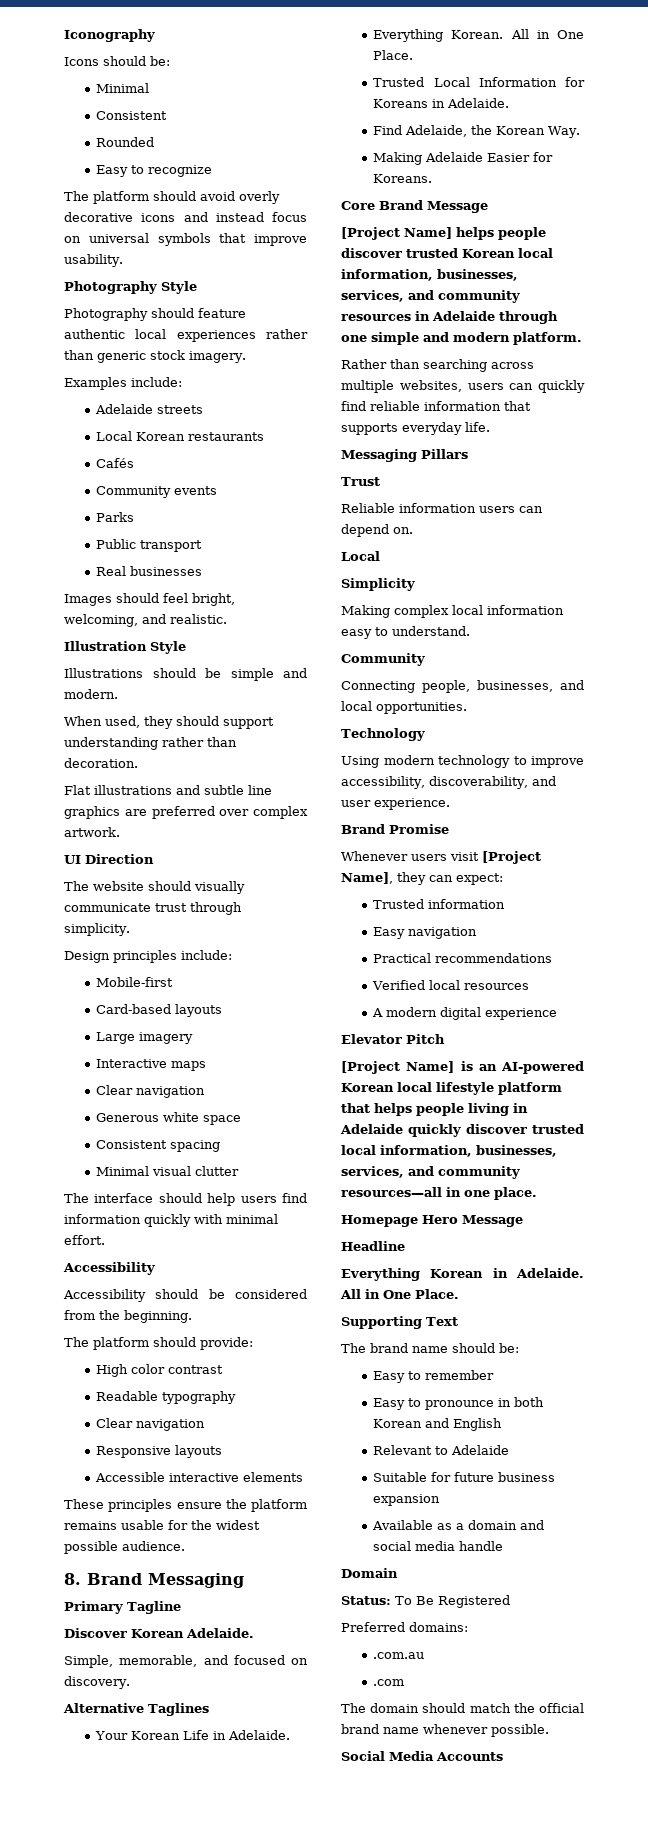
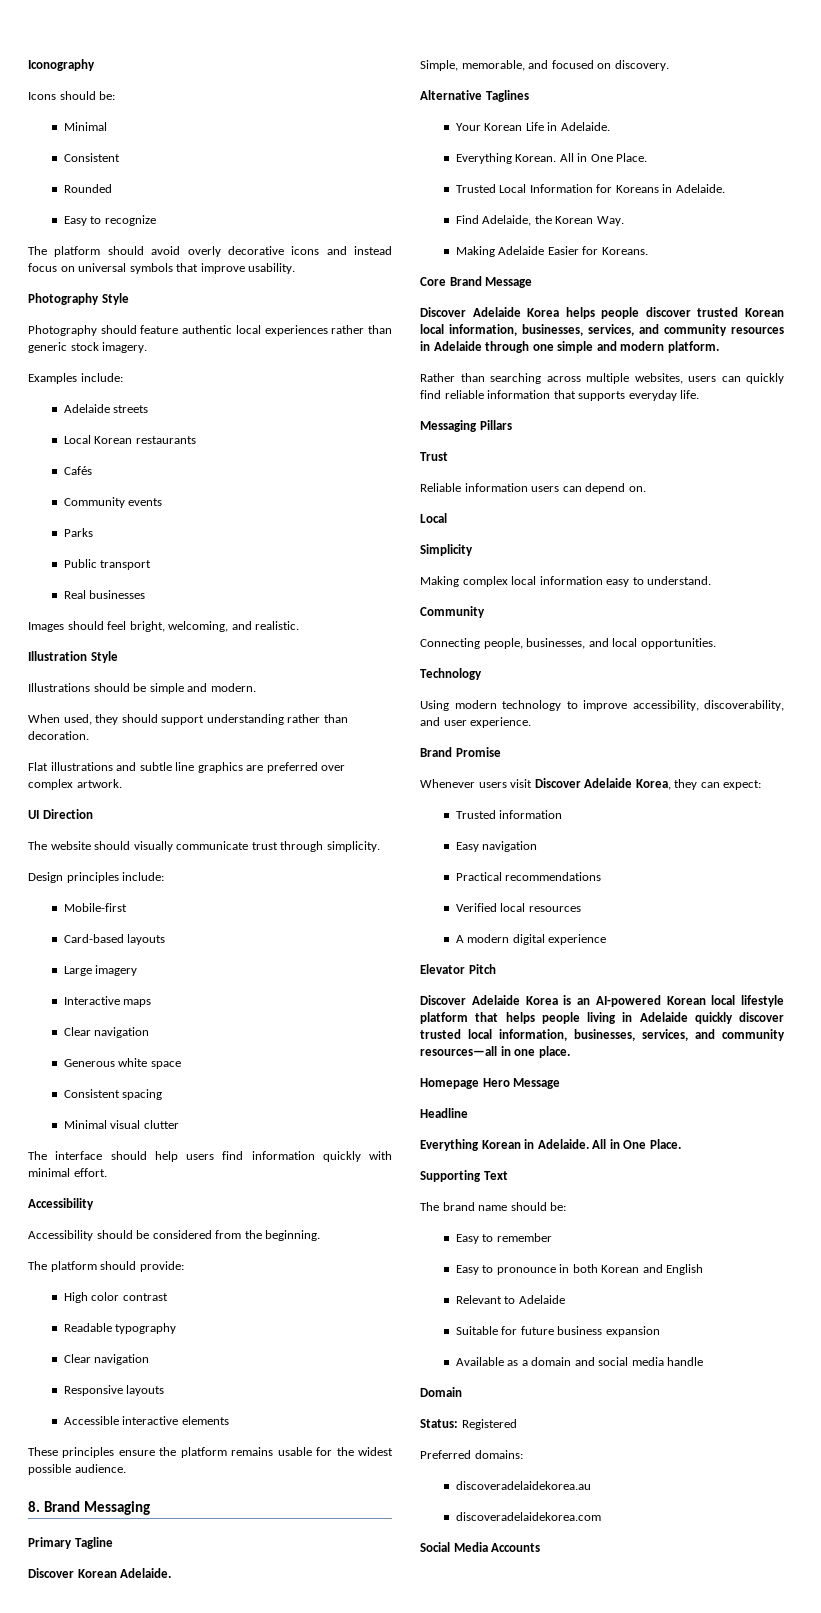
- [Project Name] helps people discover trusted Korean local information, businesses, services, and community resources in Adelaide through one simple and modern platform.
+ Discover Adelaide Korea helps people discover trusted Korean local information, businesses, services, and community resources in Adelaide through one simple and modern platform.
- Whenever users visit [Project Name], they can expect:
+ Whenever users visit Discover Adelaide Korea, they can expect:
- [Project Name] is an AI-powered Korean local lifestyle platform that helps people living in Adelaide quickly discover trusted local information, businesses, services, and community resources—all in one place.
+ Discover Adelaide Korea is an AI-powered Korean local lifestyle platform that helps people living in Adelaide quickly discover trusted local information, businesses, services, and community resources—all in one place.
- Status: To Be Registered
+ Status: Registered
- .com.au
- .com
- The domain should match the official brand name whenever possible.
+ discoveradelaidekorea.au
+ discoveradelaidekorea.com

